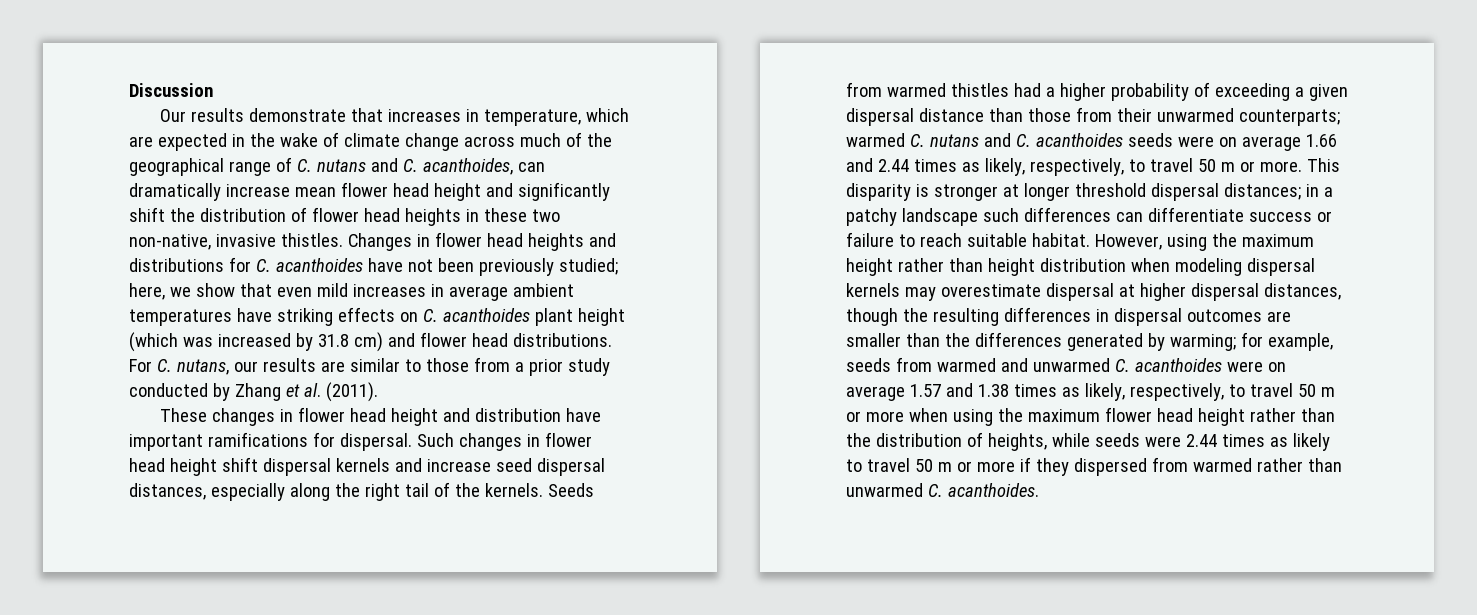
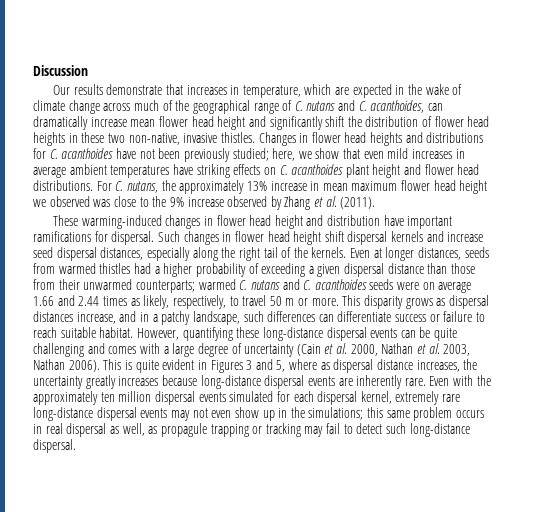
- Changes in flower head heights and distributions for C. acanthoides have not been previously studied; here, we show that even mild increases in average ambient temperatures have striking effects on C. acanthoides plant height (which was increased by 31.8 cm) and flower head distributions.
+ Changes in flower head heights and distributions for C. acanthoides have not been previously studied; here, we show that even mild increases in average ambient temperatures have striking effects on C. acanthoides plant height and flower head distributions.
- For C. nutans, our results are similar to those from a prior study conducted by Zhang et al. (2011).
+ For C. nutans, the approximately 13% increase in mean maximum flower head height we observed was close to the 9% increase observed by Zhang et al. (2011).
- These changes in flower head height and distribution have important ramifications for dispersal.
+ These warming-induced changes in flower head height and distribution have important ramifications for dispersal.
- Seeds from warmed thistles had a higher probability of exceeding a given dispersal distance than those from their unwarmed counterparts; warmed C. nutans and C. acanthoides seeds were on average 1.66 and 2.44 times as likely, respectively, to travel 50 m or more.
+ Even at longer distances, seeds from warmed thistles had a higher probability of exceeding a given dispersal distance than those from their unwarmed counterparts; warmed C. nutans and C. acanthoides seeds were on average 1.66 and 2.44 times as likely, respectively, to travel 50 m or more.
- This disparity is stronger at longer threshold dispersal distances; in a patchy landscape such differences can differentiate success or failure to reach suitable habitat.
+ This disparity grows as dispersal distances increase, and in a patchy landscape, such differences can differentiate success or failure to reach suitable habitat.
- However, using the maximum height rather than height distribution when modeling dispersal kernels may overestimate dispersal at higher dispersal distances, though the resulting differences in dispersal outcomes are smaller than the differences generated by warming; for example, seeds from warmed and unwarmed C. acanthoides were on average 1.57 and 1.38 times as likely, respectively, to travel 50 m or more when using the maximum flower head height rather than the distribution of heights, while seeds were 2.44 times as likely to travel 50 m or more if they dispersed from warmed rather than unwarmed C. acanthoides.
+ However, quantifying these long-distance dispersal events can be quite challenging and comes with a large degree of uncertainty (Cain et al. 2000, Nathan et al. 2003, Nathan 2006). This is quite evident in Figures 3 and 5, where as dispersal distance increases, the uncertainty greatly increases because long-distance dispersal events are inherently rare. Even with the approximately ten million dispersal events simulated for each dispersal kernel, extremely rare long-distance dispersal events may not even show up in the simulations; this same problem occurs in real dispersal as well, as propagule trapping or tracking may fail to detect such long-distance dispersal.

